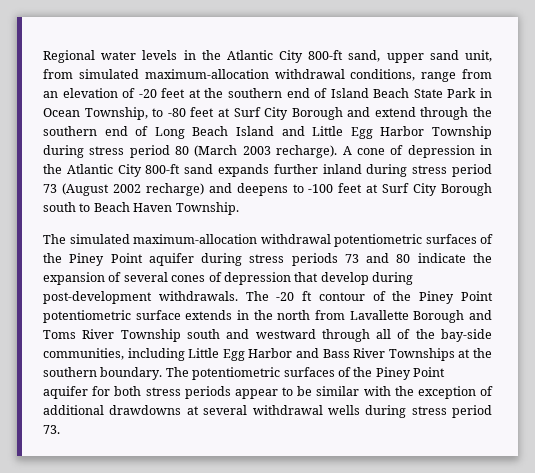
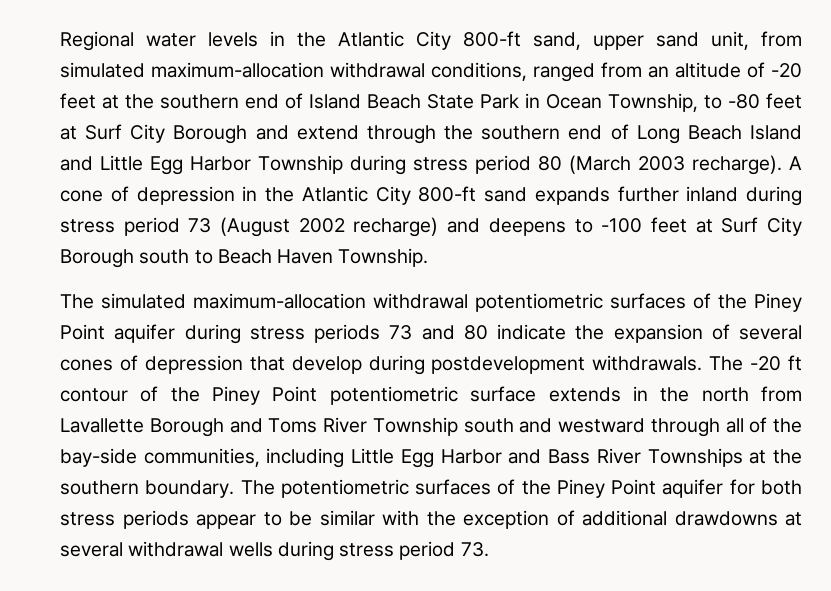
- Regional water levels in the Atlantic City 800-ft sand, upper sand unit, from simulated maximum-allocation withdrawal conditions, range from an elevation of -20 feet at the southern end of Island Beach State Park in Ocean Township, to -80 feet at Surf City Borough and extend through the southern end of Long Beach Island and Little Egg Harbor Township during stress period 80 (March 2003 recharge).
+ Regional water levels in the Atlantic City 800-ft sand, upper sand unit, from simulated maximum-allocation withdrawal conditions, ranged from an altitude of -20 feet at the southern end of Island Beach State Park in Ocean Township, to -80 feet at Surf City Borough and extend through the southern end of Long Beach Island and Little Egg Harbor Township during stress period 80 (March 2003 recharge).
- The simulated maximum-allocation withdrawal potentiometric surfaces of the Piney Point aquifer during stress periods 73 and 80 indicate the expansion of several cones of depression that develop during post-development withdrawals.
+ The simulated maximum-allocation withdrawal potentiometric surfaces of the Piney Point aquifer during stress periods 73 and 80 indicate the expansion of several cones of depression that develop during postdevelopment withdrawals.

